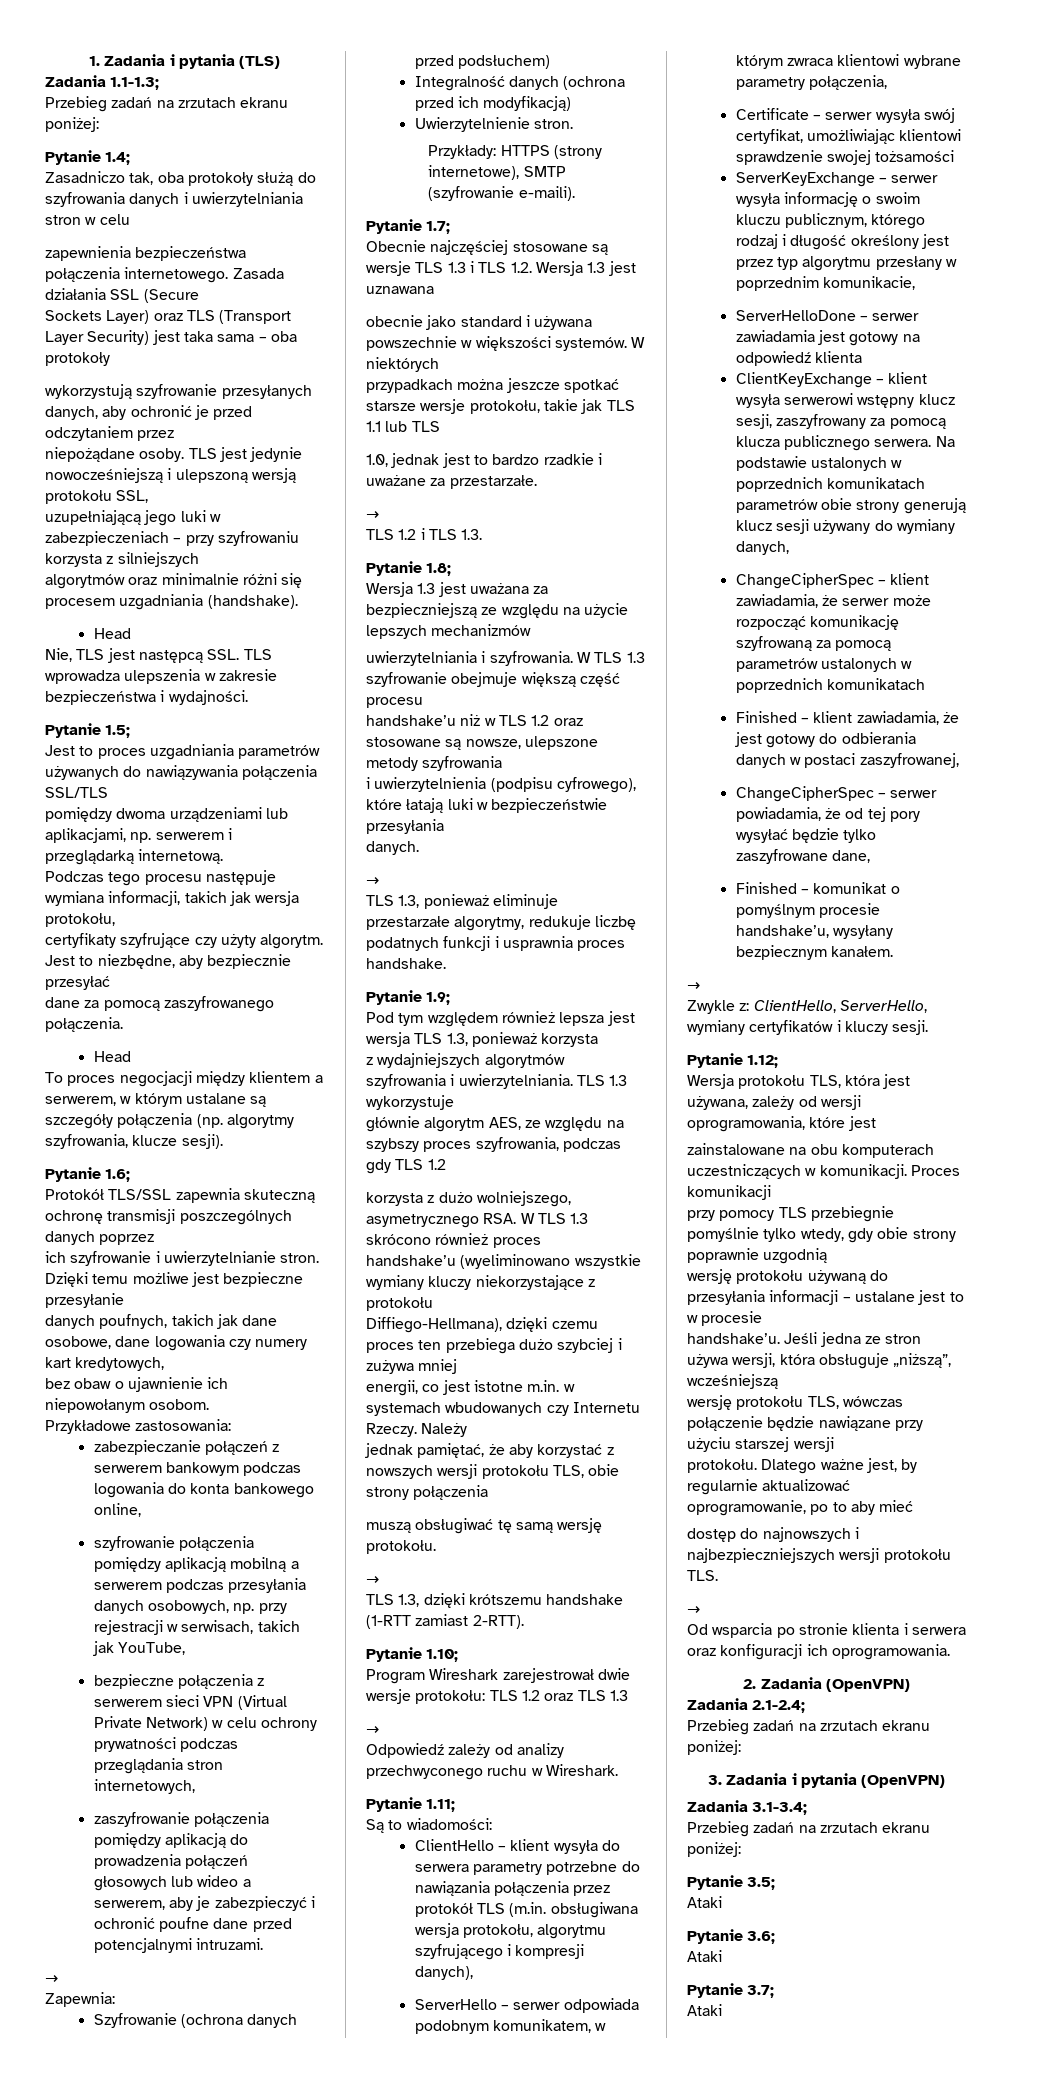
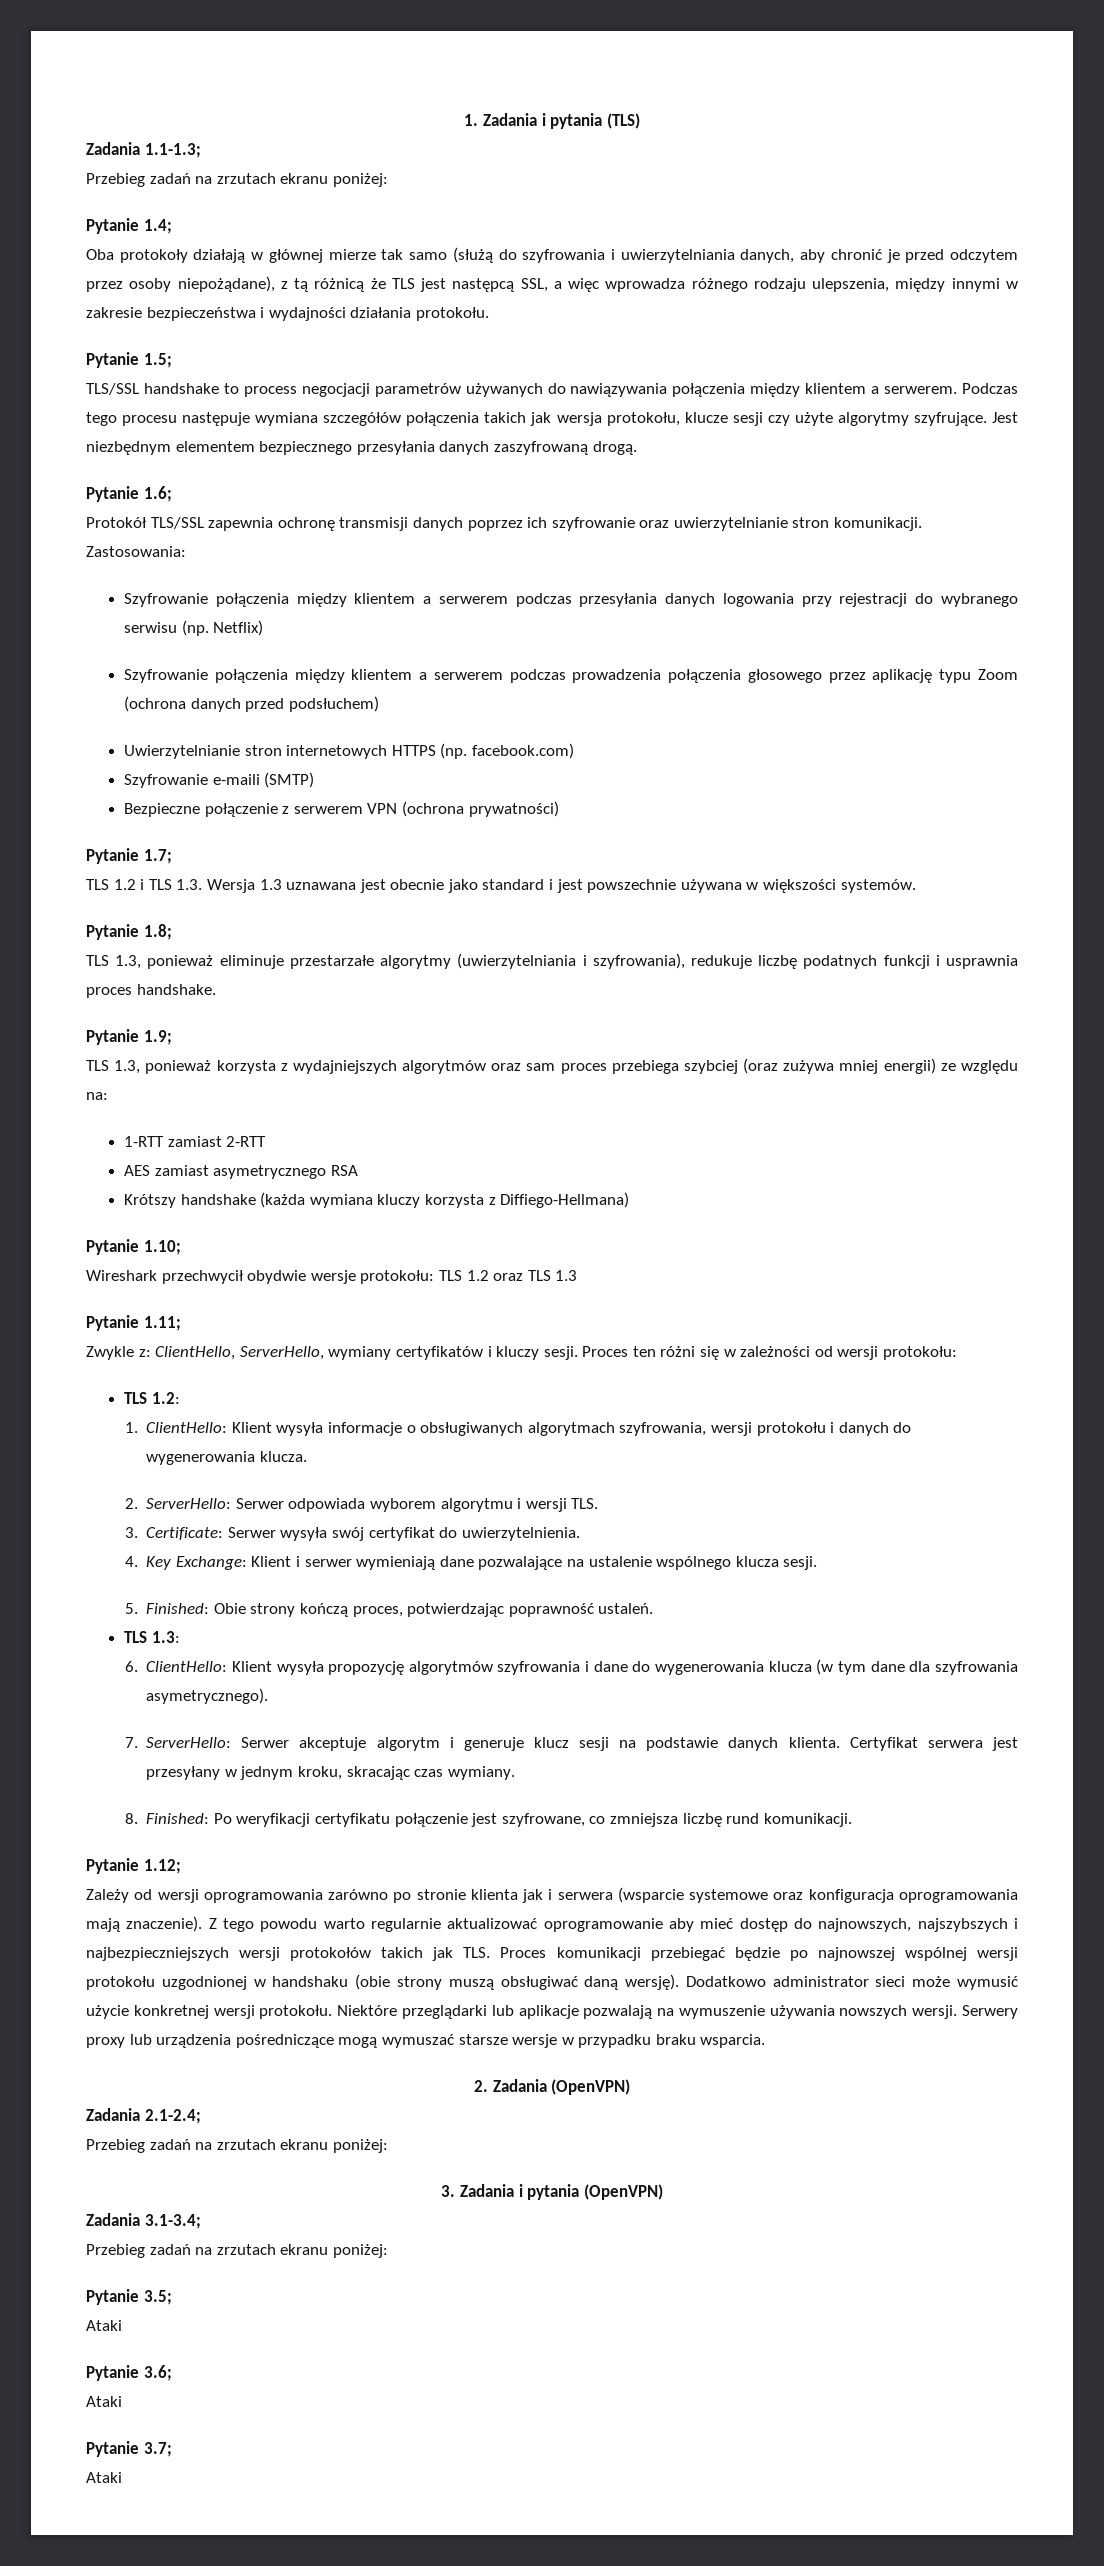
- Zasadniczo tak, oba protokoły służą do szyfrowania danych i uwierzytelniania stron w celu
- zapewnienia bezpieczeństwa połączenia internetowego. Zasada działania SSL (Secure
- Sockets Layer) oraz TLS (Transport Layer Security) jest taka sama – oba protokoły
- wykorzystują szyfrowanie przesyłanych danych, aby ochronić je przed odczytaniem przez
- niepożądane osoby. TLS jest jedynie nowocześniejszą i ulepszoną wersją protokołu SSL,
- uzupełniającą jego luki w zabezpieczeniach – przy szyfrowaniu korzysta z silniejszych
- algorytmów oraz minimalnie różni się procesem uzgadniania (handshake).
- Head
- Nie, TLS jest następcą SSL. TLS wprowadza ulepszenia w zakresie bezpieczeństwa i wydajności.
+ Oba protokoły działają w głównej mierze tak samo (służą do szyfrowania i uwierzytelniania danych, aby chronić je przed odczytem przez osoby niepożądane), z tą różnicą że TLS jest następcą SSL, a więc wprowadza różnego rodzaju ulepszenia, między innymi w zakresie bezpieczeństwa i wydajności działania protokołu.
- Jest to proces uzgadniania parametrów używanych do nawiązywania połączenia SSL/TLS
- pomiędzy dwoma urządzeniami lub aplikacjami, np. serwerem i przeglądarką internetową.
- Podczas tego procesu następuje wymiana informacji, takich jak wersja protokołu,
- certyfikaty szyfrujące czy użyty algorytm. Jest to niezbędne, aby bezpiecznie przesyłać
- dane za pomocą zaszyfrowanego połączenia.
- Head
- To proces negocjacji między klientem a serwerem, w którym ustalane są szczegóły połączenia (np. algorytmy szyfrowania, klucze sesji).
+ TLS/SSL handshake to process negocjacji parametrów używanych do nawiązywania połączenia między klientem a serwerem. Podczas tego procesu następuje wymiana szczegółów połączenia takich jak wersja protokołu, klucze sesji czy użyte algorytmy szyfrujące. Jest niezbędnym elementem bezpiecznego przesyłania danych zaszyfrowaną drogą.
- Protokół TLS/SSL zapewnia skuteczną ochronę transmisji poszczególnych danych poprzez
- ich szyfrowanie i uwierzytelnianie stron. Dzięki temu możliwe jest bezpieczne przesyłanie
- danych poufnych, takich jak dane osobowe, dane logowania czy numery kart kredytowych,
- bez obaw o ujawnienie ich niepowołanym osobom.
- Przykładowe zastosowania:
- zabezpieczanie połączeń z serwerem bankowym podczas logowania do konta bankowego online,
- szyfrowanie połączenia pomiędzy aplikacją mobilną a serwerem podczas przesyłania danych osobowych, np. przy rejestracji w serwisach, takich jak YouTube,
- bezpieczne połączenia z serwerem sieci VPN (Virtual Private Network) w celu ochrony prywatności podczas przeglądania stron internetowych,
- zaszyfrowanie połączenia pomiędzy aplikacją do prowadzenia połączeń głosowych lub wideo a serwerem, aby je zabezpieczyć i ochronić poufne dane przed potencjalnymi intruzami.
- →
- Zapewnia:
- Szyfrowanie (ochrona danych przed podsłuchem)
- Integralność danych (ochrona przed ich modyfikacją)
- Uwierzytelnienie stron.
- Przykłady: HTTPS (strony internetowe), SMTP (szyfrowanie e-maili).
+ Protokół TLS/SSL zapewnia ochronę transmisji danych poprzez ich szyfrowanie oraz uwierzytelnianie stron komunikacji. Zastosowania:
+ Szyfrowanie połączenia między klientem a serwerem podczas przesyłania danych logowania przy rejestracji do wybranego serwisu (np. Netflix)
+ Szyfrowanie połączenia między klientem a serwerem podczas prowadzenia połączenia głosowego przez aplikację typu Zoom (ochrona danych przed podsłuchem)
+ Uwierzytelnianie stron internetowych HTTPS (np. facebook.com)
+ Szyfrowanie e-maili (SMTP)
+ Bezpieczne połączenie z serwerem VPN (ochrona prywatności)
  Pytanie 1.7;
- Obecnie najczęściej stosowane są wersje TLS 1.3 i TLS 1.2. Wersja 1.3 jest uznawana
- obecnie jako standard i używana powszechnie w większości systemów. W niektórych
- przypadkach można jeszcze spotkać starsze wersje protokołu, takie jak TLS 1.1 lub TLS
- 1.0, jednak jest to bardzo rzadkie i uważane za przestarzałe.
- →
- TLS 1.2 i TLS 1.3.
+ TLS 1.2 i TLS 1.3. Wersja 1.3 uznawana jest obecnie jako standard i jest powszechnie używana w większości systemów.
  Pytanie 1.8;
- Wersja 1.3 jest uważana za bezpieczniejszą ze względu na użycie lepszych mechanizmów
- uwierzytelniania i szyfrowania. W TLS 1.3 szyfrowanie obejmuje większą część procesu
- handshake’u niż w TLS 1.2 oraz stosowane są nowsze, ulepszone metody szyfrowania
- i uwierzytelnienia (podpisu cyfrowego), które łatają luki w bezpieczeństwie przesyłania
- danych.
- →
- TLS 1.3, ponieważ eliminuje przestarzałe algorytmy, redukuje liczbę podatnych funkcji i usprawnia proces handshake.
+ TLS 1.3, ponieważ eliminuje przestarzałe algorytmy (uwierzytelniania i szyfrowania), redukuje liczbę podatnych funkcji i usprawnia proces handshake.
- Pod tym względem również lepsza jest wersja TLS 1.3, ponieważ korzysta
- z wydajniejszych algorytmów szyfrowania i uwierzytelniania. TLS 1.3 wykorzystuje
- głównie algorytm AES, ze względu na szybszy proces szyfrowania, podczas gdy TLS 1.2
- korzysta z dużo wolniejszego, asymetrycznego RSA. W TLS 1.3 skrócono również proces
- handshake’u (wyeliminowano wszystkie wymiany kluczy niekorzystające z protokołu
- Diffiego-Hellmana), dzięki czemu proces ten przebiega dużo szybciej i zużywa mniej
- energii, co jest istotne m.in. w systemach wbudowanych czy Internetu Rzeczy. Należy
- jednak pamiętać, że aby korzystać z nowszych wersji protokołu TLS, obie strony połączenia
- muszą obsługiwać tę samą wersję protokołu.
- →
- TLS 1.3, dzięki krótszemu handshake (1-RTT zamiast 2-RTT).
+ TLS 1.3, ponieważ korzysta z wydajniejszych algorytmów oraz sam proces przebiega szybciej (oraz zużywa mniej energii) ze względu na:
+ 1-RTT zamiast 2-RTT
+ AES zamiast asymetrycznego RSA
+ Krótszy handshake (każda wymiana kluczy korzysta z Diffiego-Hellmana)
  Pytanie 1.10;
- Program Wireshark zarejestrował dwie wersje protokołu: TLS 1.2 oraz TLS 1.3
- →
- Odpowiedź zależy od analizy przechwyconego ruchu w Wireshark.
+ Wireshark przechwycił obydwie wersje protokołu: TLS 1.2 oraz TLS 1.3
  Pytanie 1.11;
- Są to wiadomości:
- ClientHello – klient wysyła do serwera parametry potrzebne do nawiązania połączenia przez protokół TLS (m.in. obsługiwana wersja protokołu, algorytmu szyfrującego i kompresji danych),
- ServerHello – serwer odpowiada podobnym komunikatem, w którym zwraca klientowi wybrane parametry połączenia,
- Certificate – serwer wysyła swój certyfikat, umożliwiając klientowi sprawdzenie swojej tożsamości
- ServerKeyExchange – serwer wysyła informację o swoim kluczu publicznym, którego rodzaj i długość określony jest przez typ algorytmu przesłany w poprzednim komunikacie,
- ServerHelloDone – serwer zawiadamia jest gotowy na odpowiedź klienta
- ClientKeyExchange – klient wysyła serwerowi wstępny klucz sesji, zaszyfrowany za pomocą klucza publicznego serwera. Na podstawie ustalonych w poprzednich komunikatach parametrów obie strony generują klucz sesji używany do wymiany danych,
- ChangeCipherSpec – klient zawiadamia, że serwer może rozpocząć komunikację szyfrowaną za pomocą parametrów ustalonych w poprzednich komunikatach
- Finished – klient zawiadamia, że jest gotowy do odbierania danych w postaci zaszyfrowanej,
- ChangeCipherSpec – serwer powiadamia, że od tej pory wysyłać będzie tylko zaszyfrowane dane,
- Finished – komunikat o pomyślnym procesie handshake’u, wysyłany bezpiecznym kanałem.
- →
- Zwykle z: ClientHello, ServerHello, wymiany certyfikatów i kluczy sesji.
+ Zwykle z: ClientHello, ServerHello, wymiany certyfikatów i kluczy sesji. Proces ten różni się w zależności od wersji protokołu:
+ TLS 1.2:
+ 1. ClientHello: Klient wysyła informacje o obsługiwanych algorytmach szyfrowania, wersji protokołu i danych do wygenerowania klucza.
+ 2. ServerHello: Serwer odpowiada wyborem algorytmu i wersji TLS.
+ 3. Certificate: Serwer wysyła swój certyfikat do uwierzytelnienia.
+ 4. Key Exchange: Klient i serwer wymieniają dane pozwalające na ustalenie wspólnego klucza sesji.
+ 5. Finished: Obie strony kończą proces, potwierdzając poprawność ustaleń.
+ TLS 1.3:
+ 6. ClientHello: Klient wysyła propozycję algorytmów szyfrowania i dane do wygenerowania klucza (w tym dane dla szyfrowania asymetrycznego).
+ 7. ServerHello: Serwer akceptuje algorytm i generuje klucz sesji na podstawie danych klienta. Certyfikat serwera jest przesyłany w jednym kroku, skracając czas wymiany.
+ 8. Finished: Po weryfikacji certyfikatu połączenie jest szyfrowane, co zmniejsza liczbę rund komunikacji.
  Pytanie 1.12;
- Wersja protokołu TLS, która jest używana, zależy od wersji oprogramowania, które jest
- zainstalowane na obu komputerach uczestniczących w komunikacji. Proces komunikacji
- przy pomocy TLS przebiegnie pomyślnie tylko wtedy, gdy obie strony poprawnie uzgodnią
- wersję protokołu używaną do przesyłania informacji – ustalane jest to w procesie
- handshake’u. Jeśli jedna ze stron używa wersji, która obsługuje „niższą”, wcześniejszą
- wersję protokołu TLS, wówczas połączenie będzie nawiązane przy użyciu starszej wersji
- protokołu. Dlatego ważne jest, by regularnie aktualizować oprogramowanie, po to aby mieć
- dostęp do najnowszych i najbezpieczniejszych wersji protokołu TLS.
- →
- Od wsparcia po stronie klienta i serwera oraz konfiguracji ich oprogramowania.
+ Zależy od wersji oprogramowania zarówno po stronie klienta jak i serwera (wsparcie systemowe oraz konfiguracja oprogramowania mają znaczenie). Z tego powodu warto regularnie aktualizować oprogramowanie aby mieć dostęp do najnowszych, najszybszych i najbezpieczniejszych wersji protokołów takich jak TLS. Proces komunikacji przebiegać będzie po najnowszej wspólnej wersji protokołu uzgodnionej w handshaku (obie strony muszą obsługiwać daną wersję). Dodatkowo administrator sieci może wymusić użycie konkretnej wersji protokołu. Niektóre przeglądarki lub aplikacje pozwalają na wymuszenie używania nowszych wersji. Serwery proxy lub urządzenia pośredniczące mogą wymuszać starsze wersje w przypadku braku wsparcia.

